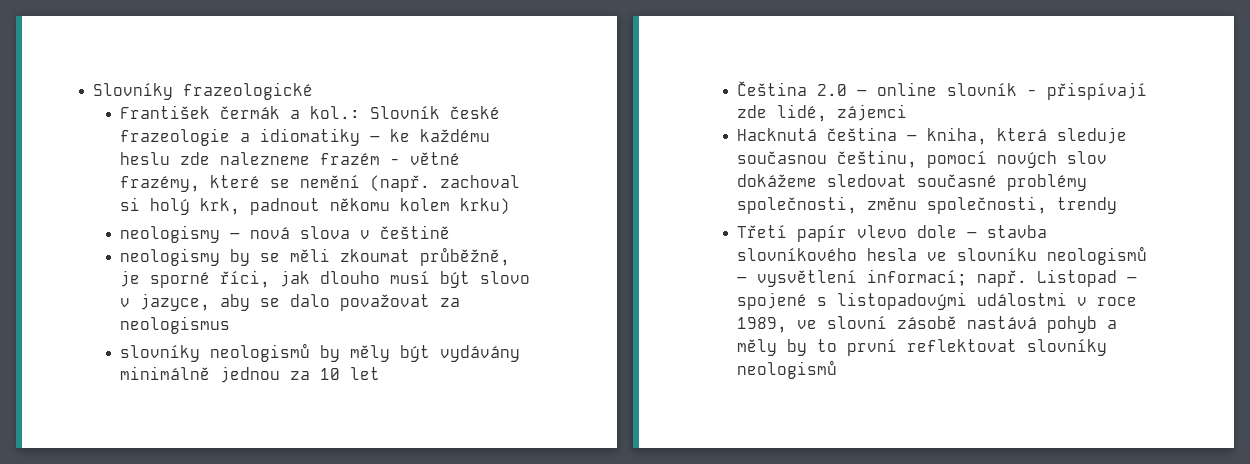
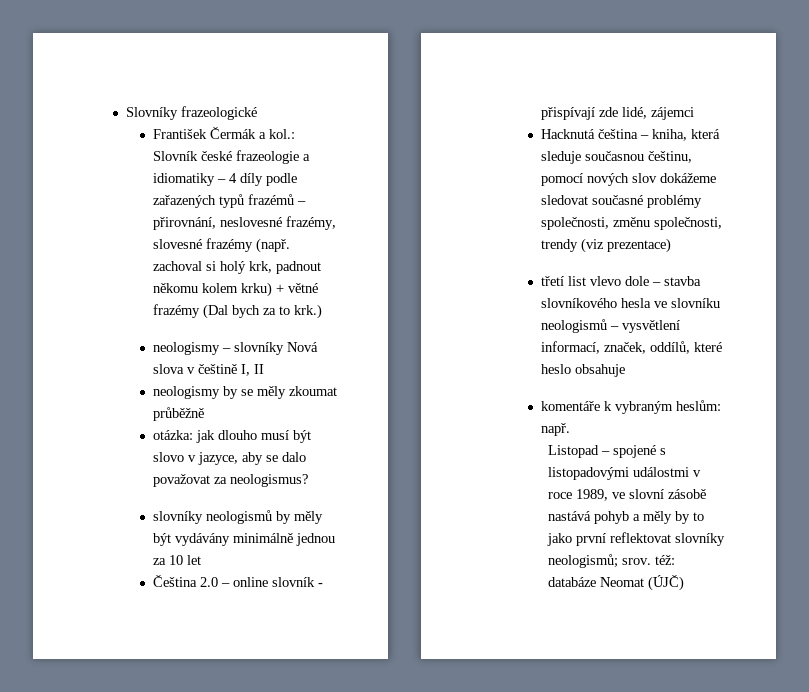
- František čermák a kol.: Slovník české frazeologie a idiomatiky – ke každému heslu zde nalezneme frazém - větné frazémy, které se nemění (např. zachoval si holý krk, padnout někomu kolem krku)
+ František Čermák a kol.: Slovník české frazeologie a idiomatiky – 4 díly podle zařazených typů frazémů – přirovnání, neslovesné frazémy, slovesné frazémy (např. zachoval si holý krk, padnout někomu kolem krku) + větné frazémy (Dal bych za to krk.)
- neologismy – nová slova v češtině
+ neologismy – slovníky Nová slova v češtině I, II
- neologismy by se měli zkoumat průběžně, je sporné říci, jak dlouho musí být slovo v jazyce, aby se dalo považovat za neologismus
+ neologismy by se měly zkoumat průběžně
+ otázka: jak dlouho musí být slovo v jazyce, aby se dalo považovat za neologismus?
- Hacknutá čeština – kniha, která sleduje současnou češtinu, pomocí nových slov dokážeme sledovat současné problémy společnosti, změnu společnosti, trendy
- Třetí papír vlevo dole – stavba slovníkového hesla ve slovníku neologismů – vysvětlení informací; např. Listopad – spojené s listopadovými událostmi v roce 1989, ve slovní zásobě nastává pohyb a měly by to první reflektovat slovníky neologismů
+ Hacknutá čeština – kniha, která sleduje současnou češtinu, pomocí nových slov dokážeme sledovat současné problémy společnosti, změnu společnosti, trendy (viz prezentace)
+ třetí list vlevo dole – stavba slovníkového hesla ve slovníku neologismů – vysvětlení informací, značek, oddílů, které heslo obsahuje
+ komentáře k vybraným heslům: např.
+ Listopad – spojené s listopadovými událostmi v roce 1989, ve slovní zásobě nastává pohyb a měly by to jako první reflektovat slovníky neologismů; srov. též: databáze Neomat (ÚJČ)

